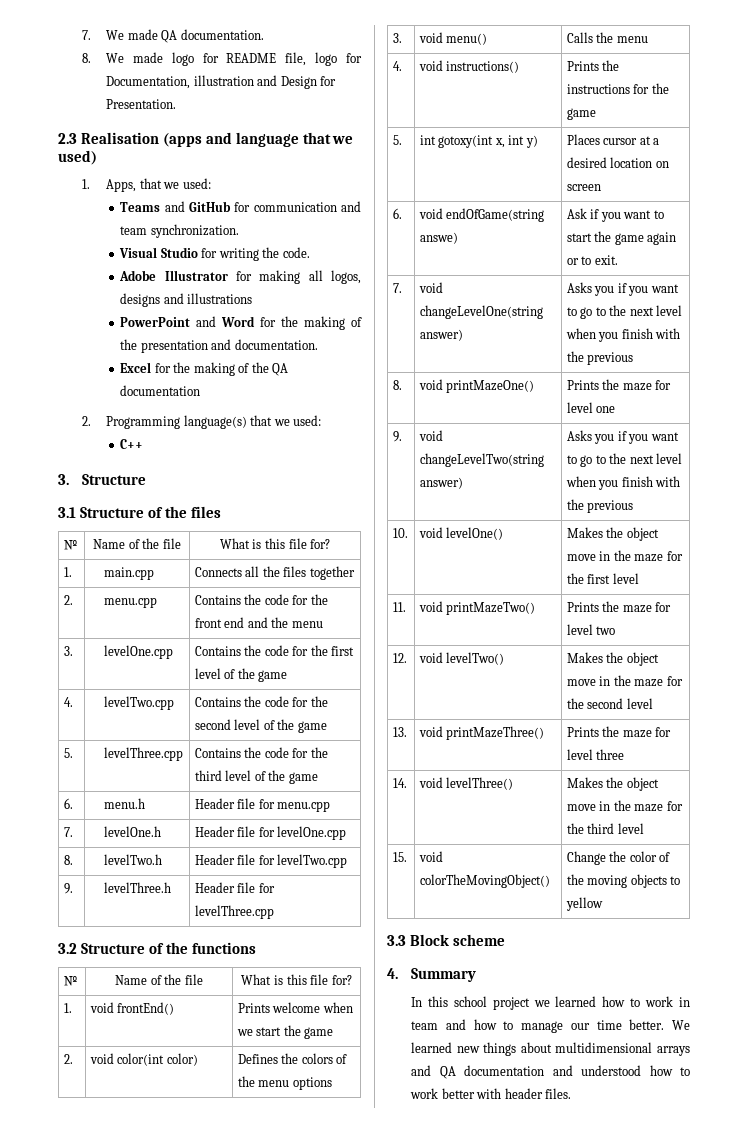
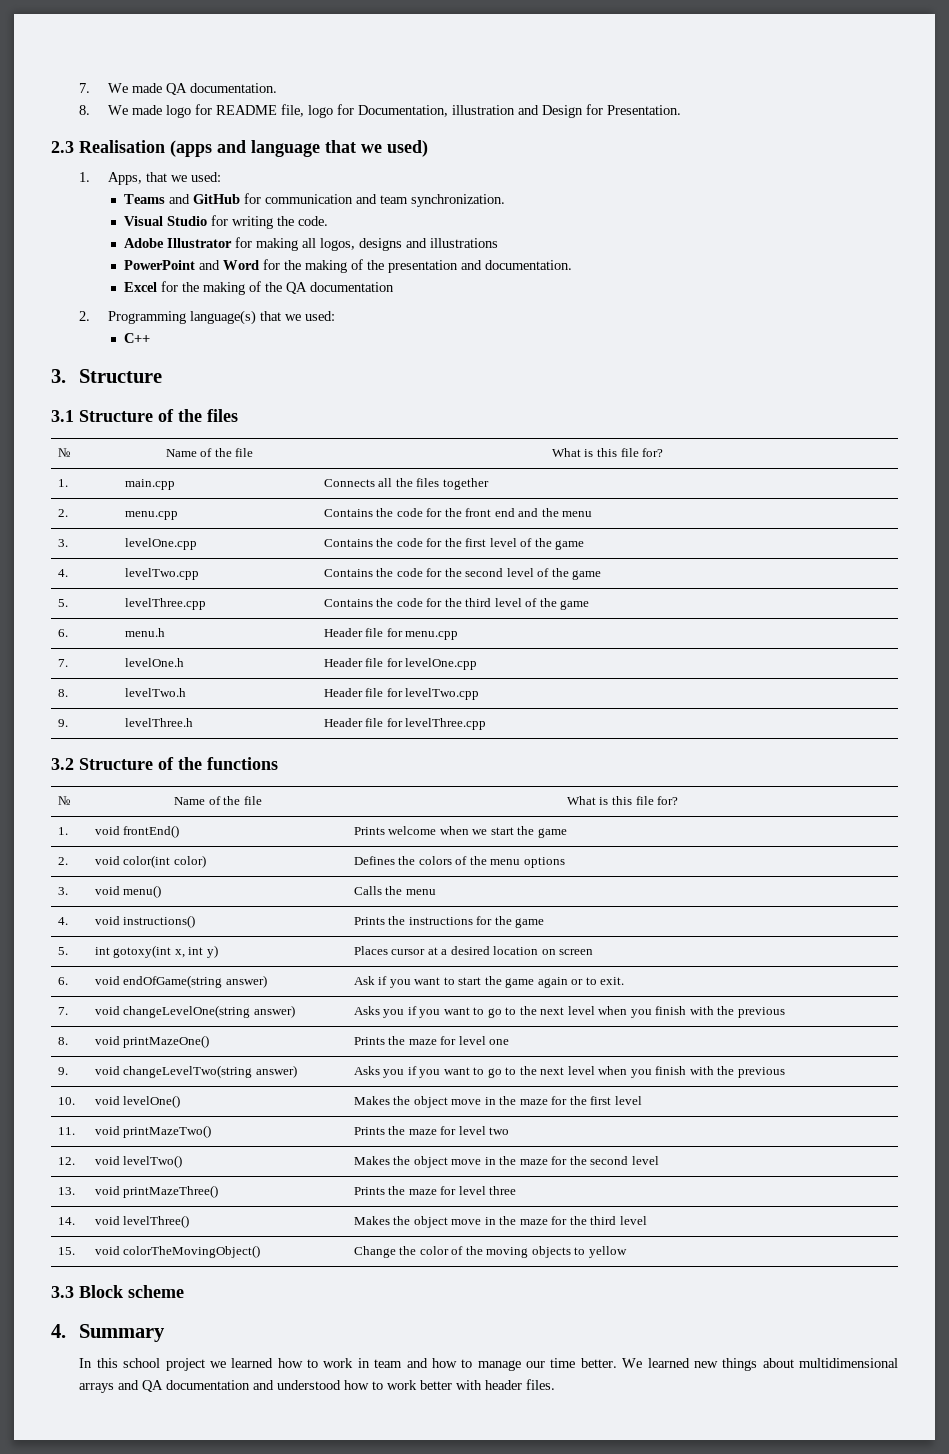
- 6. | void endOfGame(string answe) | Ask if you want to start the game again or to exit.
+ 6. | void endOfGame(string answer) | Ask if you want to start the game again or to exit.

